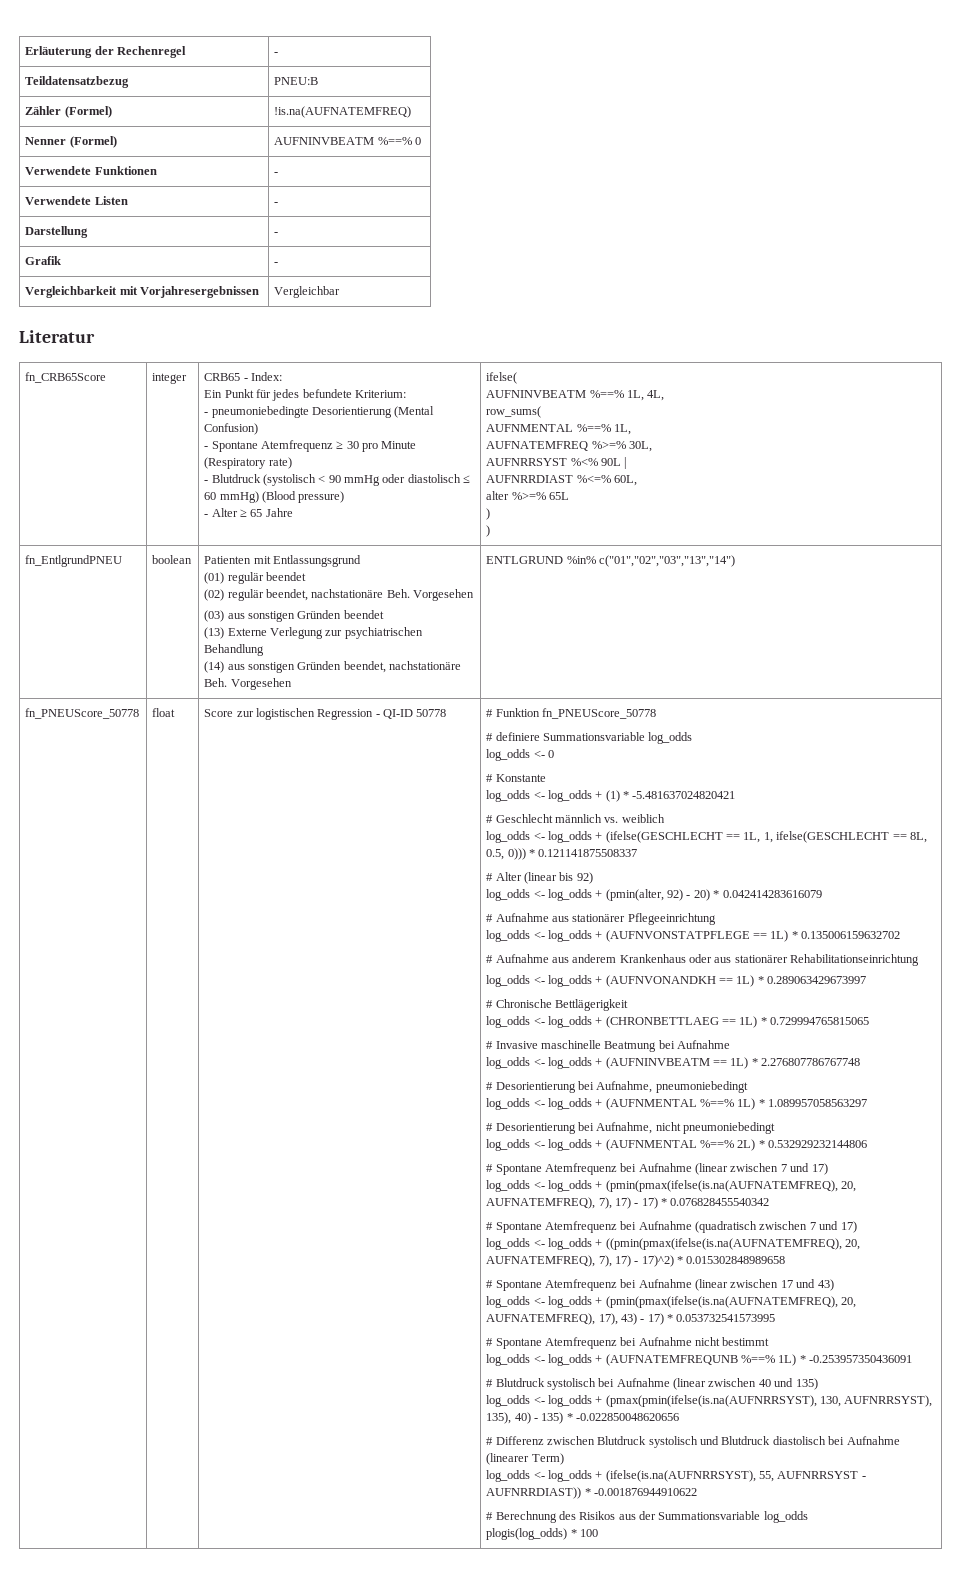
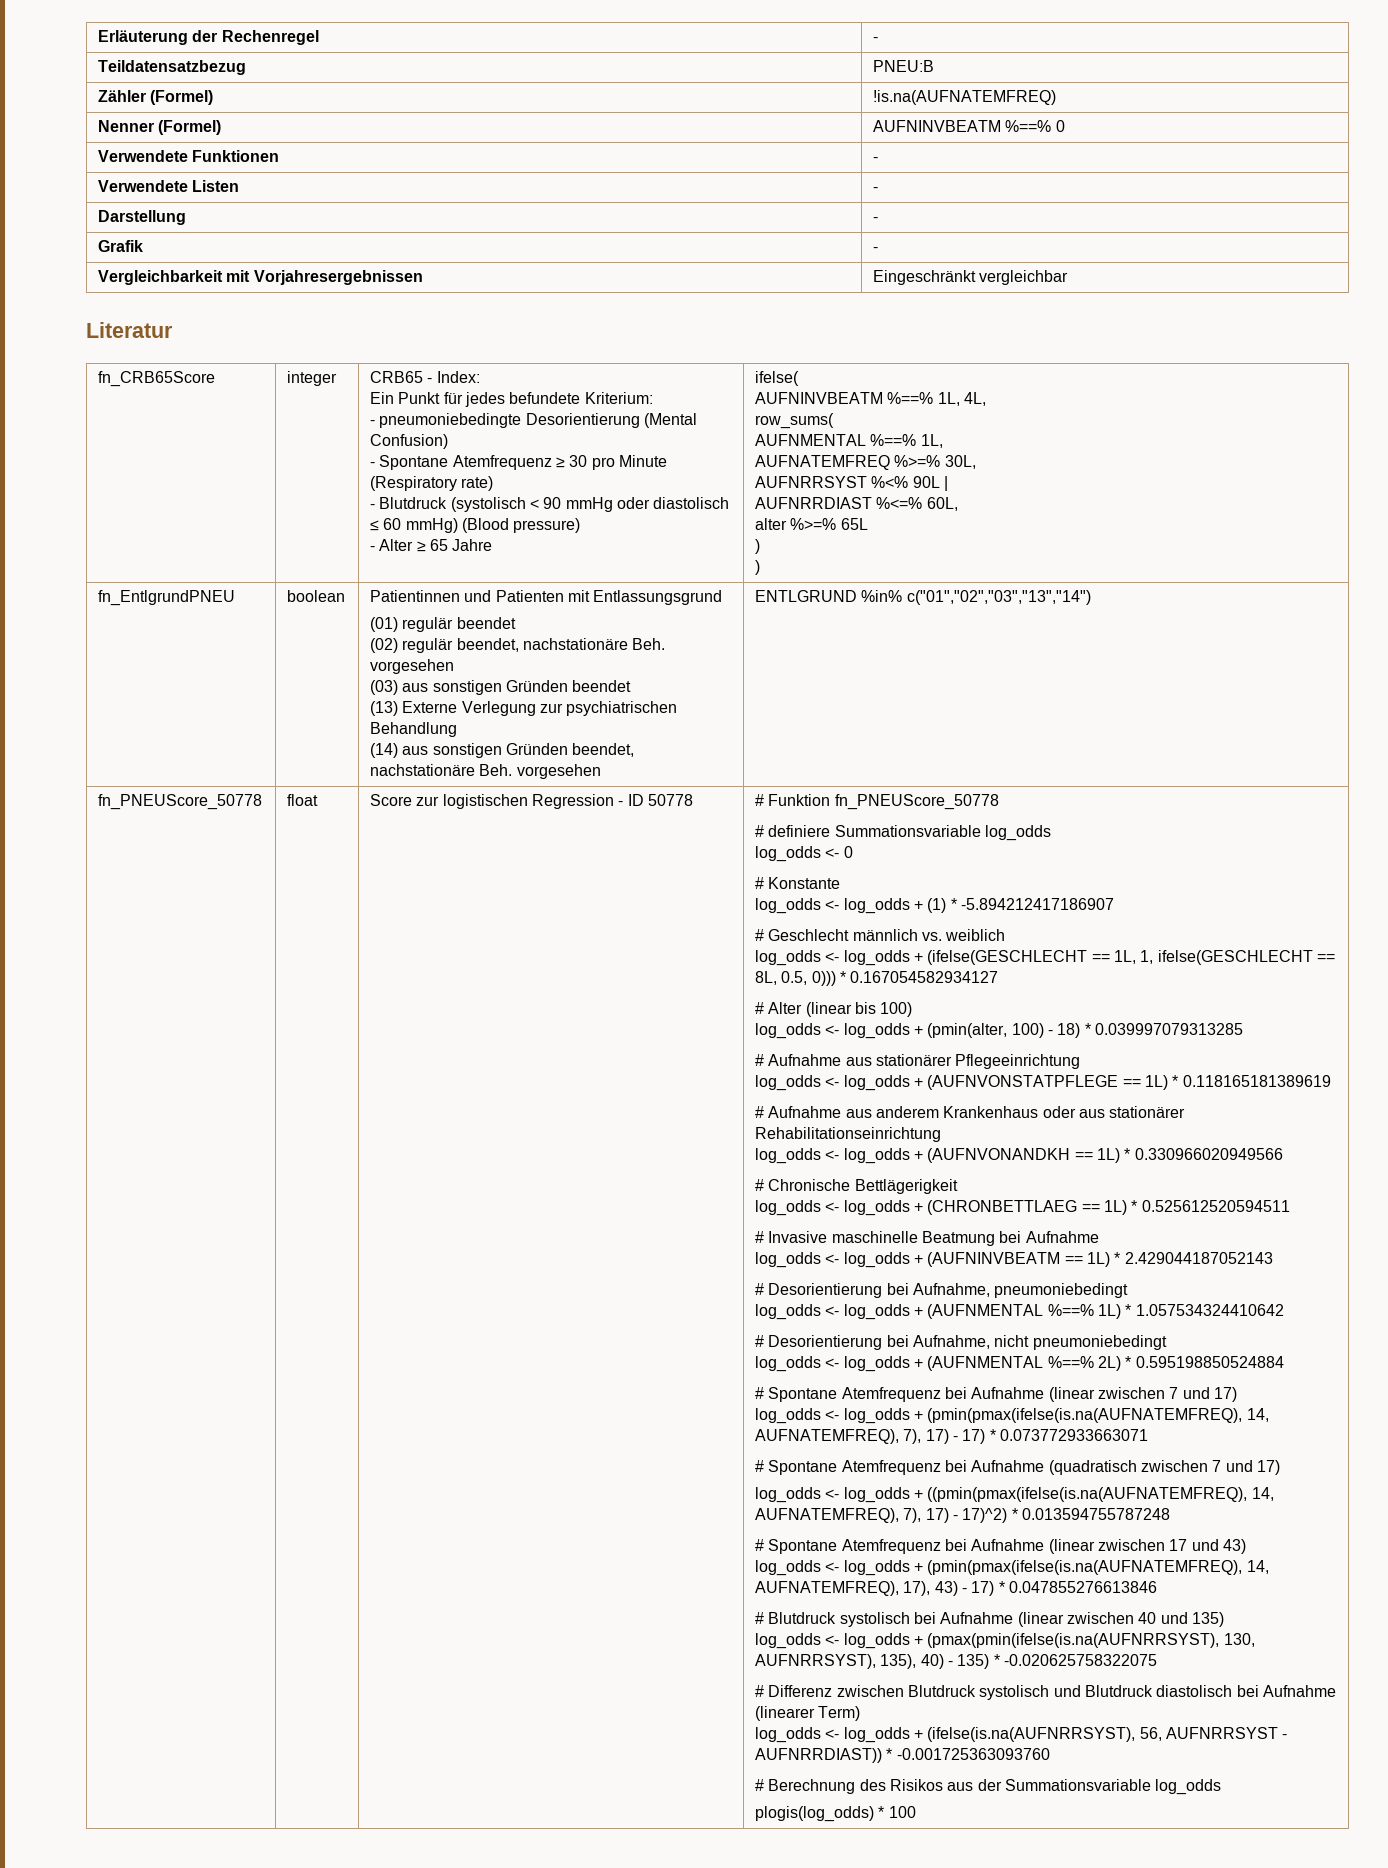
- Vergleichbarkeit mit Vorjahresergebnissen | Vergleichbar
+ Vergleichbarkeit mit Vorjahresergebnissen | Eingeschränkt vergleichbar
- fn_EntlgrundPNEU | boolean | Patienten mit Entlassungsgrund
+ fn_EntlgrundPNEU | boolean | Patientinnen und Patienten mit Entlassungsgrund
  (01) regulär beendet
- (02) regulär beendet, nachstationäre Beh. Vorgesehen
+ (02) regulär beendet, nachstationäre Beh. vorgesehen
  (03) aus sonstigen Gründen beendet
  (13) Externe Verlegung zur psychiatrischen Behandlung
- (14) aus sonstigen Gründen beendet, nachstationäre Beh. Vorgesehen | ENTLGRUND %in% c("01","02","03","13","14")
+ (14) aus sonstigen Gründen beendet, nachstationäre Beh. vorgesehen | ENTLGRUND %in% c("01","02","03","13","14")
- Score zur logistischen Regression - QI-ID 50778
+ Score zur logistischen Regression - ID 50778
- log_odds <- log_odds + (1) * -5.481637024820421
+ log_odds <- log_odds + (1) * -5.894212417186907
- log_odds <- log_odds + (ifelse(GESCHLECHT == 1L, 1, ifelse(GESCHLECHT == 8L, 0.5, 0))) * 0.121141875508337
+ log_odds <- log_odds + (ifelse(GESCHLECHT == 1L, 1, ifelse(GESCHLECHT == 8L, 0.5, 0))) * 0.167054582934127
- # Alter (linear bis 92)
+ # Alter (linear bis 100)
- log_odds <- log_odds + (pmin(alter, 92) - 20) * 0.042414283616079
+ log_odds <- log_odds + (pmin(alter, 100) - 18) * 0.039997079313285
- log_odds <- log_odds + (AUFNVONSTATPFLEGE == 1L) * 0.135006159632702
+ log_odds <- log_odds + (AUFNVONSTATPFLEGE == 1L) * 0.118165181389619
- log_odds <- log_odds + (AUFNVONANDKH == 1L) * 0.289063429673997
+ log_odds <- log_odds + (AUFNVONANDKH == 1L) * 0.330966020949566
- log_odds <- log_odds + (CHRONBETTLAEG == 1L) * 0.729994765815065
+ log_odds <- log_odds + (CHRONBETTLAEG == 1L) * 0.525612520594511
- log_odds <- log_odds + (AUFNINVBEATM == 1L) * 2.276807786767748
+ log_odds <- log_odds + (AUFNINVBEATM == 1L) * 2.429044187052143
- log_odds <- log_odds + (AUFNMENTAL %==% 1L) * 1.089957058563297
+ log_odds <- log_odds + (AUFNMENTAL %==% 1L) * 1.057534324410642
- log_odds <- log_odds + (AUFNMENTAL %==% 2L) * 0.532929232144806
+ log_odds <- log_odds + (AUFNMENTAL %==% 2L) * 0.595198850524884
- log_odds <- log_odds + (pmin(pmax(ifelse(is.na(AUFNATEMFREQ), 20, AUFNATEMFREQ), 7), 17) - 17) * 0.076828455540342
+ log_odds <- log_odds + (pmin(pmax(ifelse(is.na(AUFNATEMFREQ), 14, AUFNATEMFREQ), 7), 17) - 17) * 0.073772933663071
- log_odds <- log_odds + ((pmin(pmax(ifelse(is.na(AUFNATEMFREQ), 20, AUFNATEMFREQ), 7), 17) - 17)^2) * 0.015302848989658
+ log_odds <- log_odds + ((pmin(pmax(ifelse(is.na(AUFNATEMFREQ), 14, AUFNATEMFREQ), 7), 17) - 17)^2) * 0.013594755787248
- log_odds <- log_odds + (pmin(pmax(ifelse(is.na(AUFNATEMFREQ), 20, AUFNATEMFREQ), 17), 43) - 17) * 0.053732541573995
- # Spontane Atemfrequenz bei Aufnahme nicht bestimmt
- log_odds <- log_odds + (AUFNATEMFREQUNB %==% 1L) * -0.253957350436091
+ log_odds <- log_odds + (pmin(pmax(ifelse(is.na(AUFNATEMFREQ), 14, AUFNATEMFREQ), 17), 43) - 17) * 0.047855276613846
- log_odds <- log_odds + (pmax(pmin(ifelse(is.na(AUFNRRSYST), 130, AUFNRRSYST), 135), 40) - 135) * -0.022850048620656
+ log_odds <- log_odds + (pmax(pmin(ifelse(is.na(AUFNRRSYST), 130, AUFNRRSYST), 135), 40) - 135) * -0.020625758322075
- log_odds <- log_odds + (ifelse(is.na(AUFNRRSYST), 55, AUFNRRSYST - AUFNRRDIAST)) * -0.001876944910622
+ log_odds <- log_odds + (ifelse(is.na(AUFNRRSYST), 56, AUFNRRSYST - AUFNRRDIAST)) * -0.001725363093760

